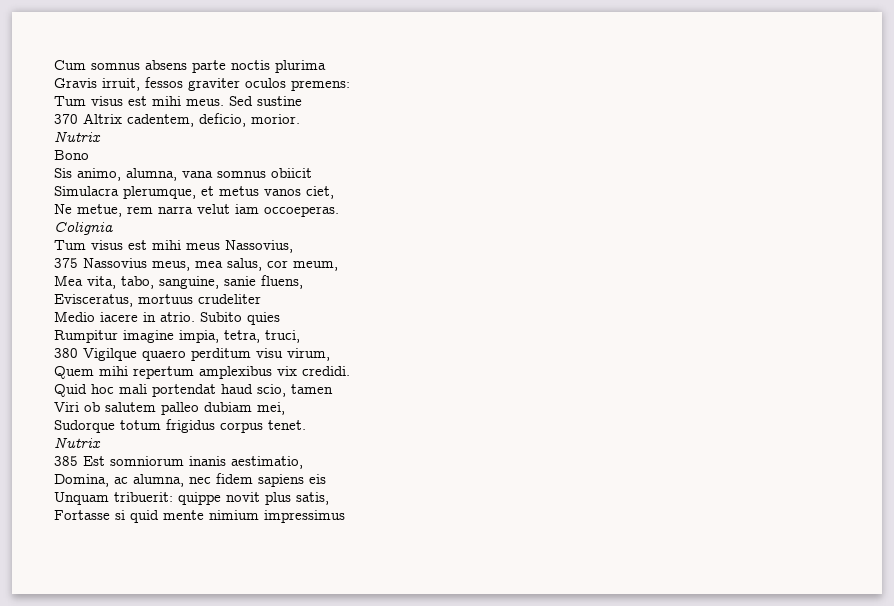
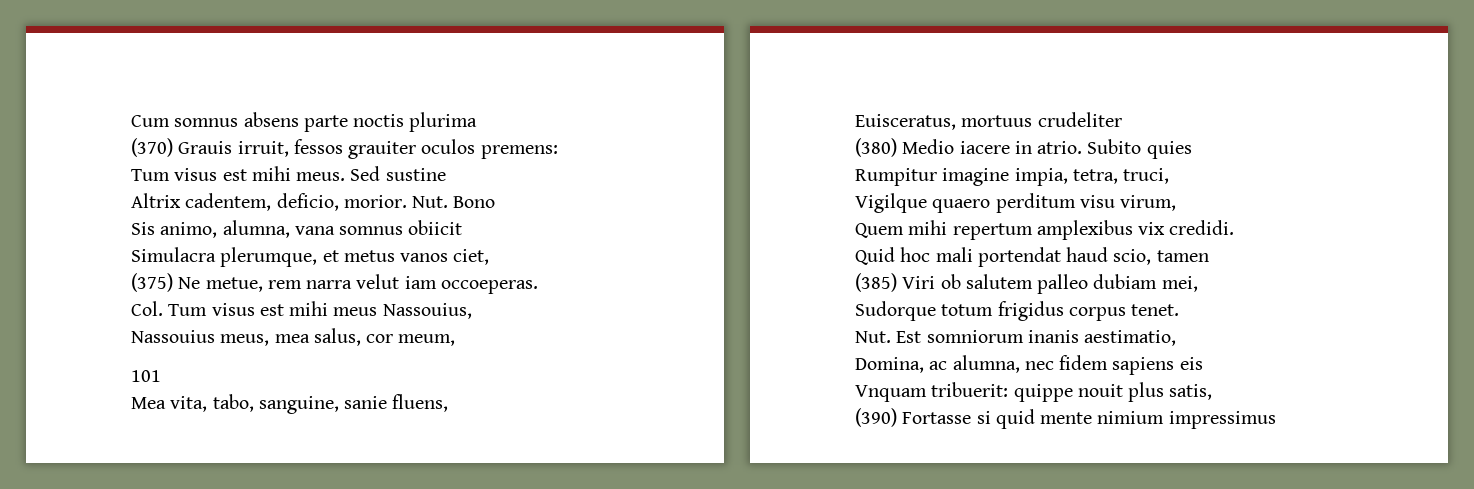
- Gravis irruit, fessos graviter oculos premens:
+ (370) Grauis irruit, fessos grauiter oculos premens:
- 370 Altrix cadentem, deficio, morior.
- Nutrix
- Bono
+ Altrix cadentem, deficio, morior. Nut. Bono
- Ne metue, rem narra velut iam occoeperas.
+ (375) Ne metue, rem narra velut iam occoeperas.
- Colignia
- Tum visus est mihi meus Nassovius,
- 375 Nassovius meus, mea salus, cor meum,
+ Col. Tum visus est mihi meus Nassouius,
+ Nassouius meus, mea salus, cor meum,
+ 101
- Evisceratus, mortuus crudeliter
+ Euisceratus, mortuus crudeliter
- Medio iacere in atrio.
+ (380) Medio iacere in atrio.
- 380 Vigilque quaero perditum visu virum,
+ Vigilque quaero perditum visu virum,
- Viri ob salutem palleo dubiam mei,
+ (385) Viri ob salutem palleo dubiam mei,
  Sudorque totum frigidus corpus tenet.
- Nutrix
- 385 Est somniorum inanis aestimatio,
+ Nut. Est somniorum inanis aestimatio,
- Unquam tribuerit: quippe novit plus satis,
+ Vnquam tribuerit: quippe nouit plus satis,
- Fortasse si quid mente nimium impressimus
+ (390) Fortasse si quid mente nimium impressimus

